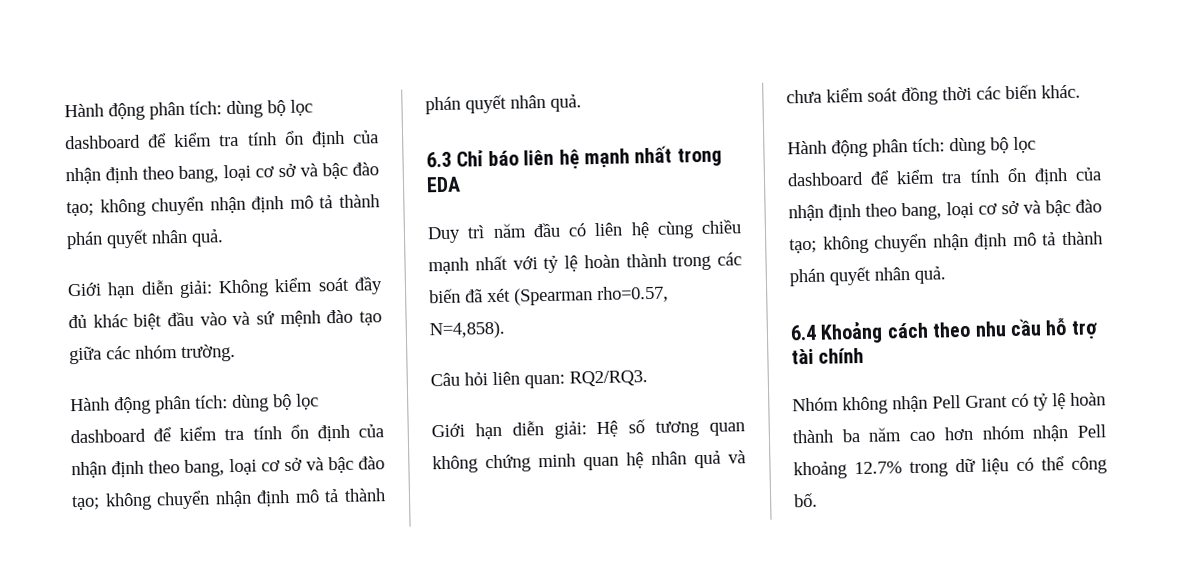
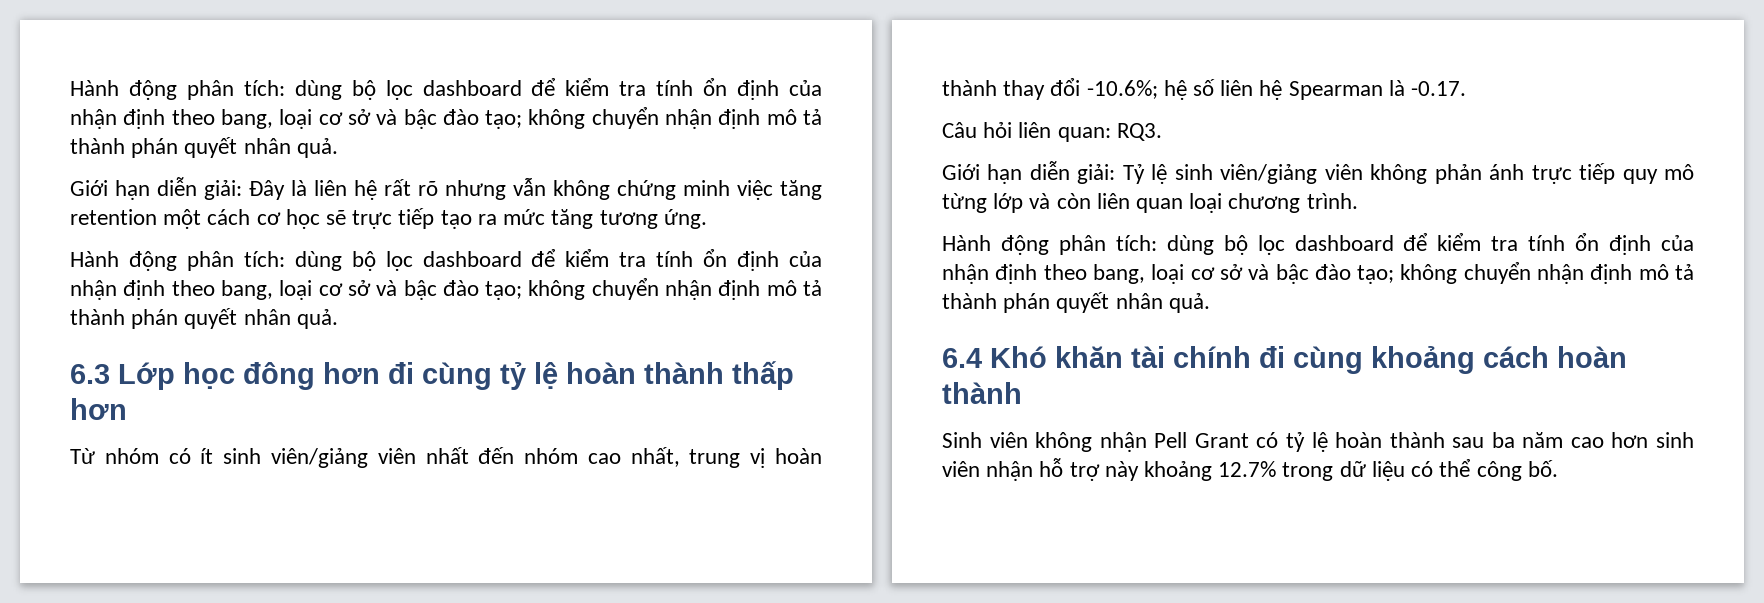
- Giới hạn diễn giải: Không kiểm soát đầy đủ khác biệt đầu vào và sứ mệnh đào tạo giữa các nhóm trường.
+ Giới hạn diễn giải: Đây là liên hệ rất rõ nhưng vẫn không chứng minh việc tăng retention một cách cơ học sẽ trực tiếp tạo ra mức tăng tương ứng.
- 6.3 Chỉ báo liên hệ mạnh nhất trong EDA
- Duy trì năm đầu có liên hệ cùng chiều mạnh nhất với tỷ lệ hoàn thành trong các biến đã xét (Spearman rho=0.57, N=4,858).
+ 6.3 Lớp học đông hơn đi cùng tỷ lệ hoàn thành thấp hơn
+ Từ nhóm có ít sinh viên/giảng viên nhất đến nhóm cao nhất, trung vị hoàn thành thay đổi -10.6%; hệ số liên hệ Spearman là -0.17.
- Câu hỏi liên quan: RQ2/RQ3.
- Giới hạn diễn giải: Hệ số tương quan không chứng minh quan hệ nhân quả và chưa kiểm soát đồng thời các biến khác.
+ Câu hỏi liên quan: RQ3.
+ Giới hạn diễn giải: Tỷ lệ sinh viên/giảng viên không phản ánh trực tiếp quy mô từng lớp và còn liên quan loại chương trình.
- 6.4 Khoảng cách theo nhu cầu hỗ trợ tài chính
- Nhóm không nhận Pell Grant có tỷ lệ hoàn thành ba năm cao hơn nhóm nhận Pell khoảng 12.7% trong dữ liệu có thể công bố.
+ 6.4 Khó khăn tài chính đi cùng khoảng cách hoàn thành
+ Sinh viên không nhận Pell Grant có tỷ lệ hoàn thành sau ba năm cao hơn sinh viên nhận hỗ trợ này khoảng 12.7% trong dữ liệu có thể công bố.

